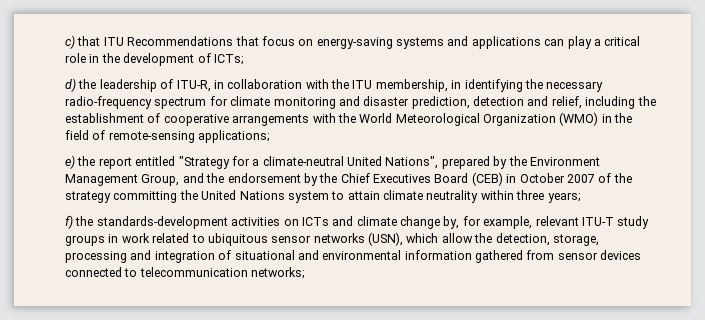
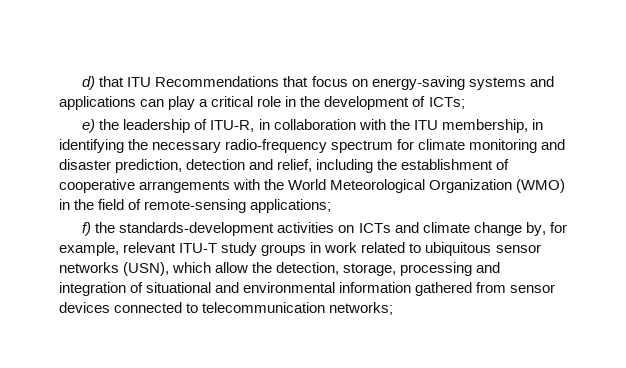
- c) that ITU Recommendations that focus on energy-saving systems and applications can play a critical role in the development of ICTs;
+ d) that ITU Recommendations that focus on energy-saving systems and applications can play a critical role in the development of ICTs;
- d) the leadership of ITU-R, in collaboration with the ITU membership, in identifying the necessary radio-frequency spectrum for climate monitoring and disaster prediction, detection and relief, including the establishment of cooperative arrangements with the World Meteorological Organization (WMO) in the field of remote-sensing applications;
+ e) the leadership of ITU-R, in collaboration with the ITU membership, in identifying the necessary radio-frequency spectrum for climate monitoring and disaster prediction, detection and relief, including the establishment of cooperative arrangements with the World Meteorological Organization (WMO) in the field of remote-sensing applications;
- e) the report entitled "Strategy for a climate-neutral United Nations", prepared by the Environment Management Group, and the endorsement by the Chief Executives Board (CEB) in October 2007 of the strategy committing the United Nations system to attain climate neutrality within three years;

